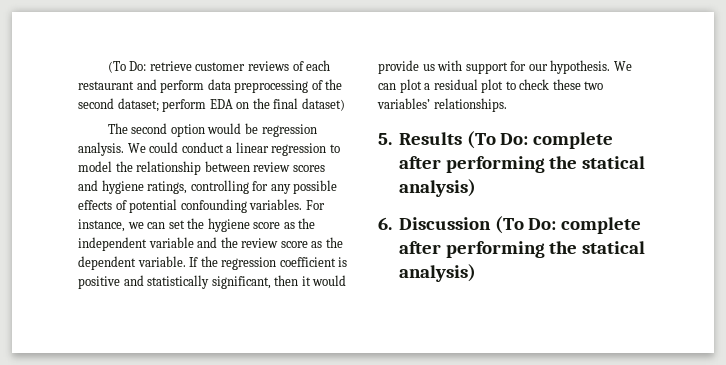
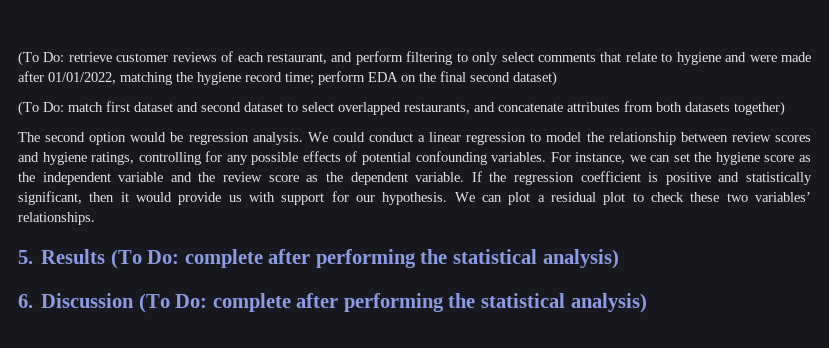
- (To Do: retrieve customer reviews of each restaurant and perform data preprocessing of the second dataset; perform EDA on the final dataset)
+ (To Do: retrieve customer reviews of each restaurant, and perform filtering to only select comments that relate to hygiene and were made after 01/01/2022, matching the hygiene record time; perform EDA on the final second dataset)
+ (To Do: match first dataset and second dataset to select overlapped restaurants, and concatenate attributes from both datasets together)
- 5. Results (To Do: complete after performing the statical analysis)
+ 5. Results (To Do: complete after performing the statistical analysis)
- 6. Discussion (To Do: complete after performing the statical analysis)
+ 6. Discussion (To Do: complete after performing the statistical analysis)

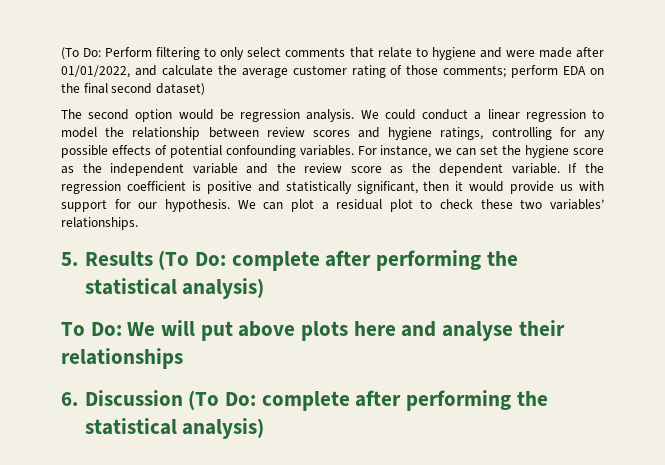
- (To Do: retrieve customer reviews of each restaurant, and perform filtering to only select comments that relate to hygiene and were made after 01/01/2022, matching the hygiene record time; perform EDA on the final second dataset)
+ (To Do: Perform filtering to only select comments that relate to hygiene and were made after 01/01/2022, and calculate the average customer rating of those comments; perform EDA on the final second dataset)
- (To Do: match first dataset and second dataset to select overlapped restaurants, and concatenate attributes from both datasets together)
+ To Do: We will put above plots here and analyse their relationships

